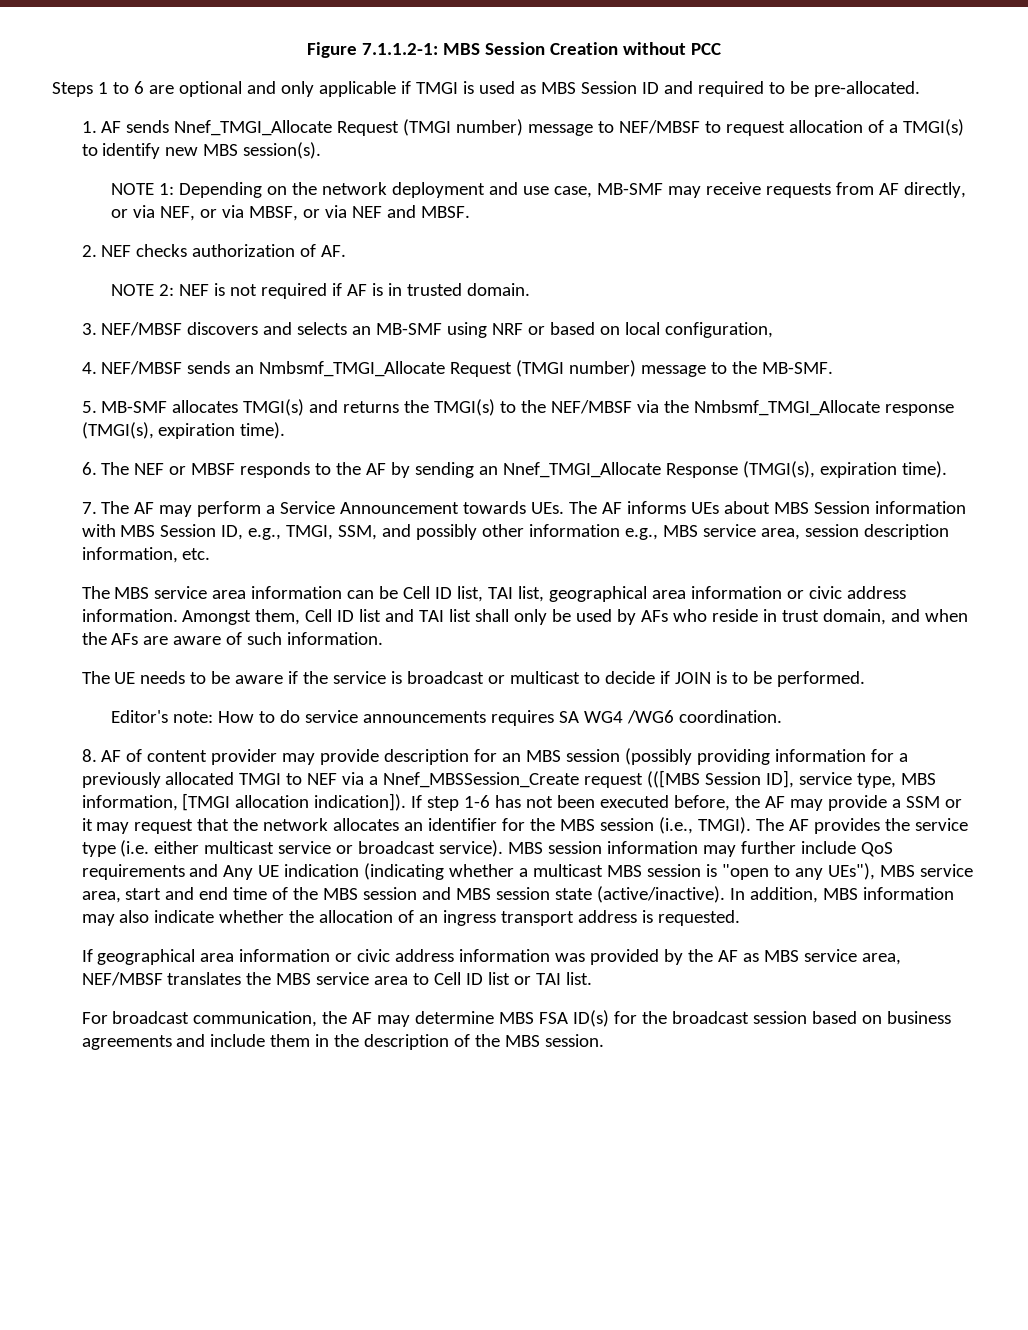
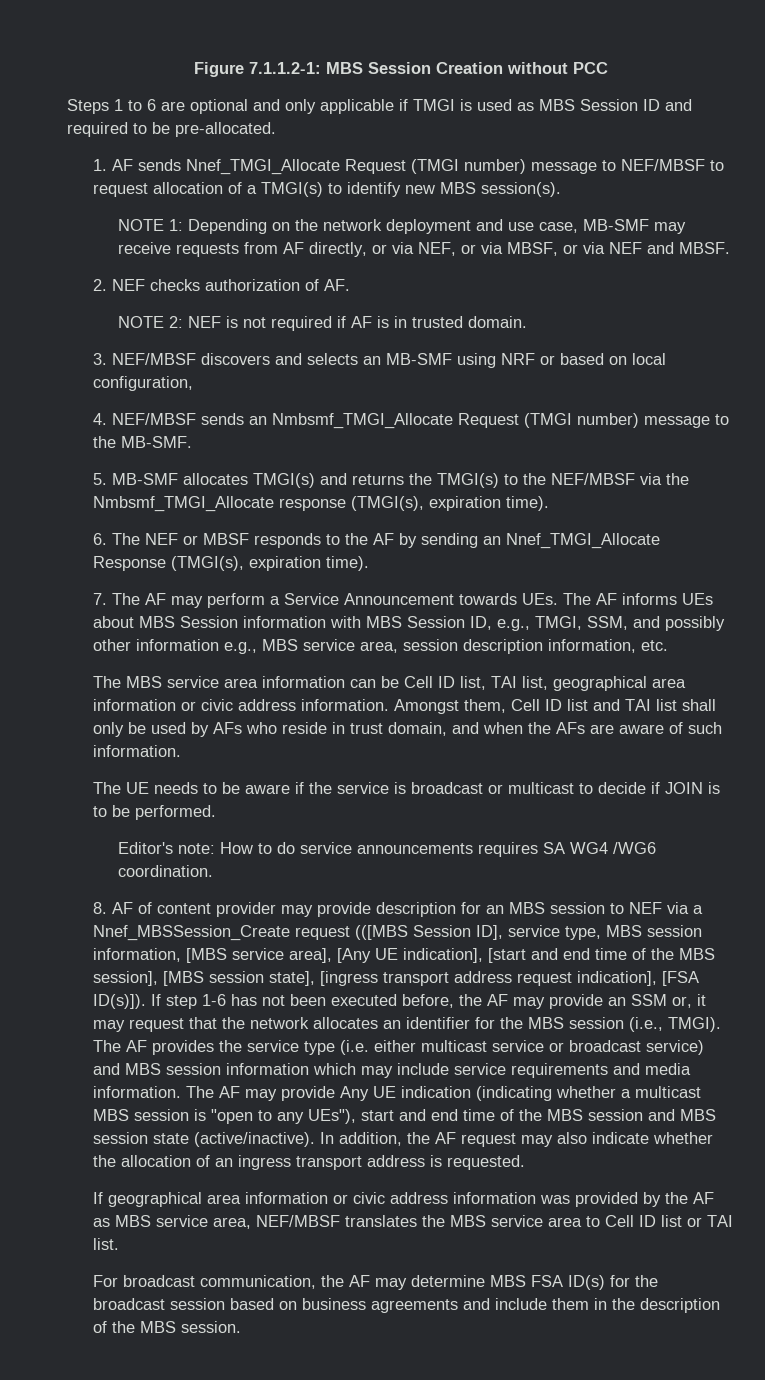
- 8. AF of content provider may provide description for an MBS session (possibly providing information for a previously allocated TMGI to NEF via a Nnef_MBSSession_Create request (([MBS Session ID], service type, MBS information, [TMGI allocation indication]).
+ 8. AF of content provider may provide description for an MBS session to NEF via a Nnef_MBSSession_Create request (([MBS Session ID], service type, MBS session information, [MBS service area], [Any UE indication], [start and end time of the MBS session], [MBS session state], [ingress transport address request indication], [FSA ID(s)]).
- If step 1-6 has not been executed before, the AF may provide a SSM or it may request that the network allocates an identifier for the MBS session (i.e., TMGI).
+ If step 1-6 has not been executed before, the AF may provide an SSM or, it may request that the network allocates an identifier for the MBS session (i.e., TMGI).
- The AF provides the service type (i.e. either multicast service or broadcast service). MBS session information may further include QoS requirements and Any UE indication (indicating whether a multicast MBS session is "open to any UEs"), MBS service area, start and end time of the MBS session and MBS session state (active/inactive).
+ The AF provides the service type (i.e. either multicast service or broadcast service) and MBS session information which may include service requirements and media information. The AF may provide Any UE indication (indicating whether a multicast MBS session is "open to any UEs"), start and end time of the MBS session and MBS session state (active/inactive).
- In addition, MBS information may also indicate whether the allocation of an ingress transport address is requested.
+ In addition, the AF request may also indicate whether the allocation of an ingress transport address is requested.

